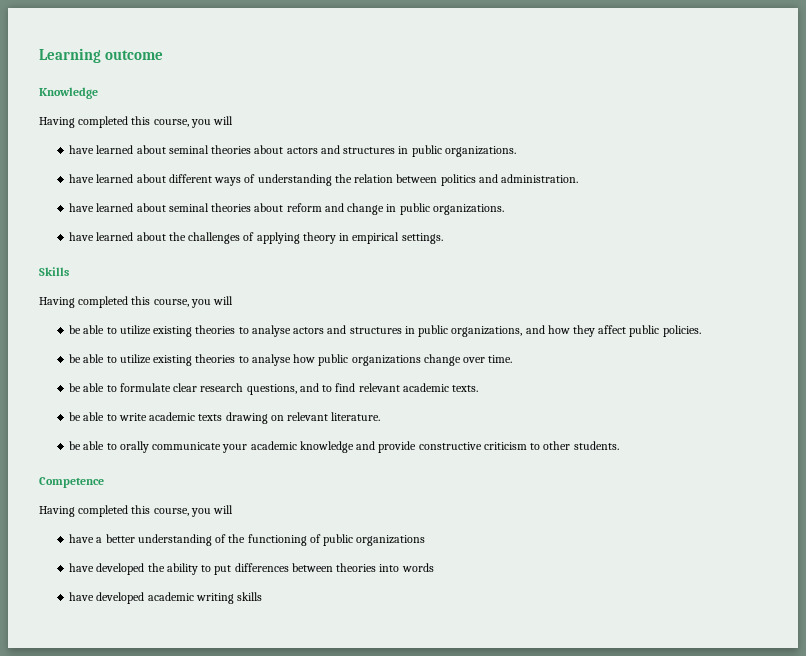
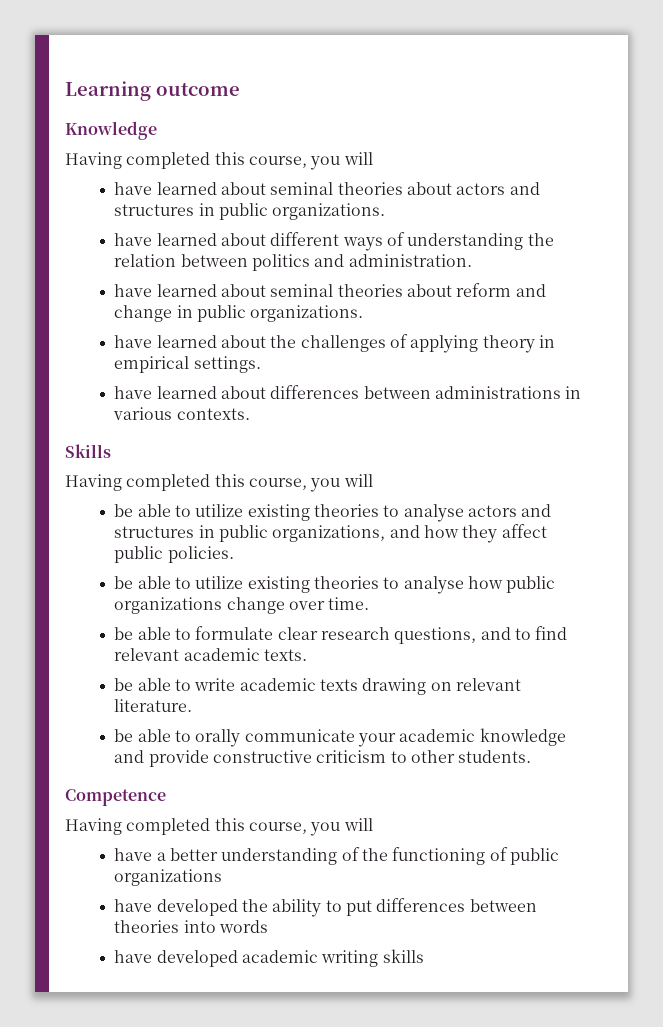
+ have learned about differences between administrations in various contexts.

